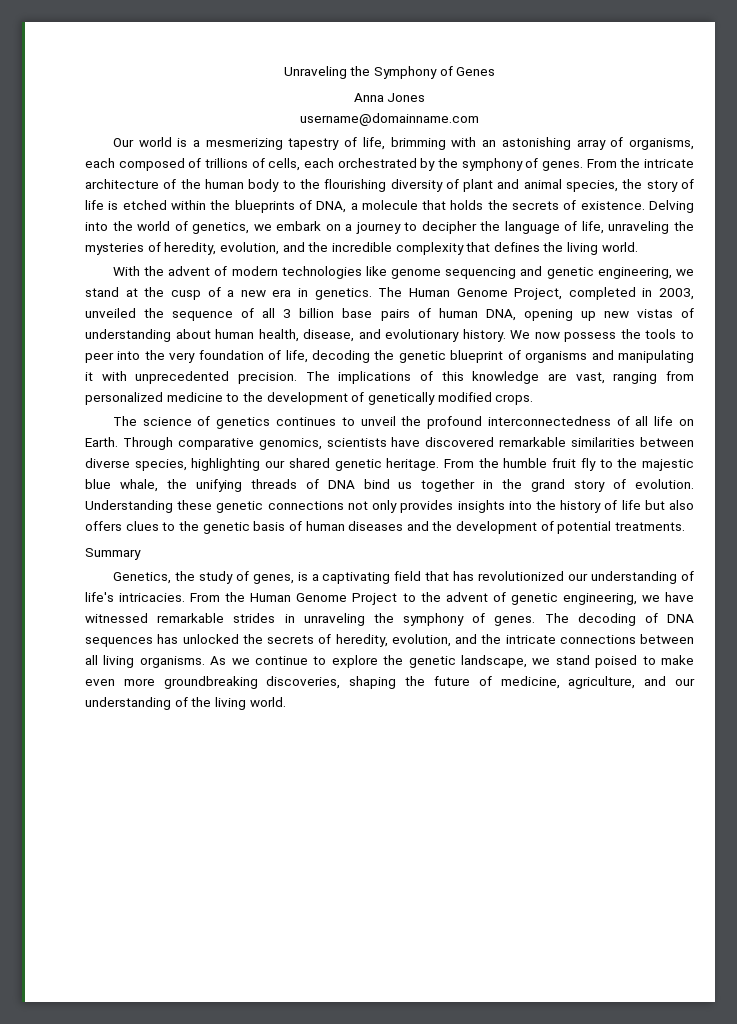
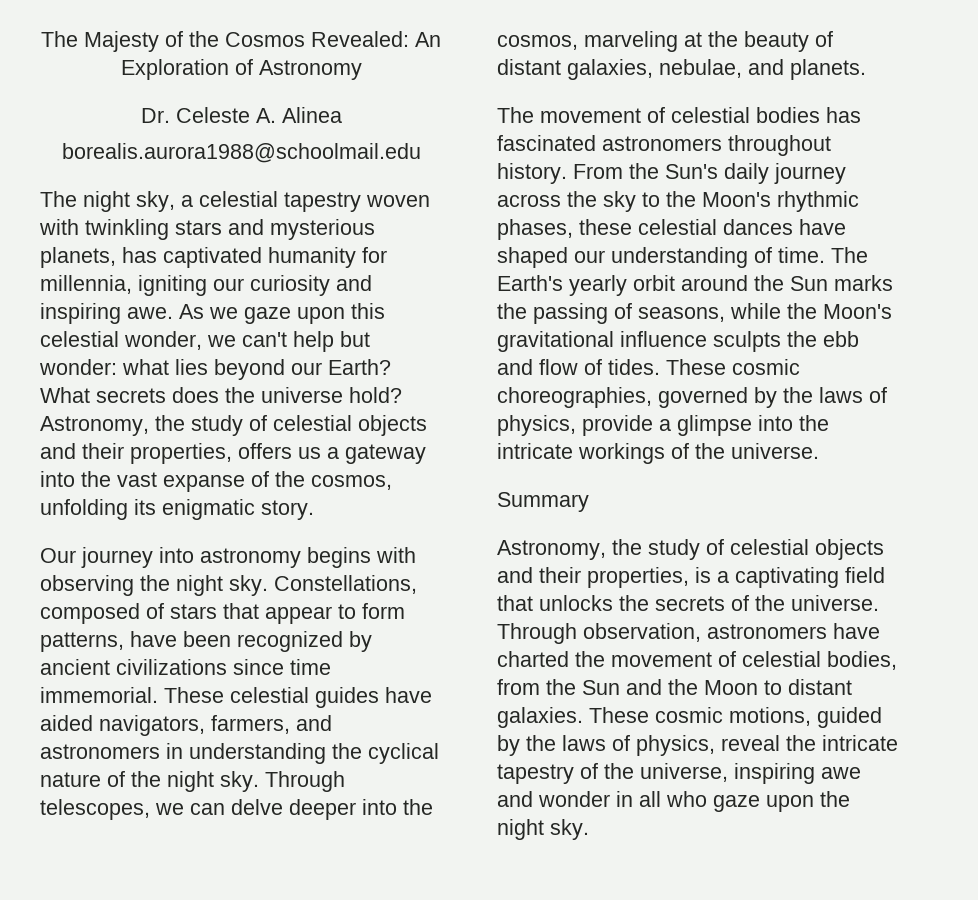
- Unraveling the Symphony of Genes
- Anna Jones
- username@domainname.com
- Our world is a mesmerizing tapestry of life, brimming with an astonishing array of organisms, each composed of trillions of cells, each orchestrated by the symphony of genes. From the intricate architecture of the human body to the flourishing diversity of plant and animal species, the story of life is etched within the blueprints of DNA, a molecule that holds the secrets of existence. Delving into the world of genetics, we embark on a journey to decipher the language of life, unraveling the mysteries of heredity, evolution, and the incredible complexity that defines the living world.
- With the advent of modern technologies like genome sequencing and genetic engineering, we stand at the cusp of a new era in genetics. The Human Genome Project, completed in 2003, unveiled the sequence of all 3 billion base pairs of human DNA, opening up new vistas of understanding about human health, disease, and evolutionary history. We now possess the tools to peer into the very foundation of life, decoding the genetic blueprint of organisms and manipulating it with unprecedented precision. The implications of this knowledge are vast, ranging from personalized medicine to the development of genetically modified crops.
- The science of genetics continues to unveil the profound interconnectedness of all life on Earth. Through comparative genomics, scientists have discovered remarkable similarities between diverse species, highlighting our shared genetic heritage. From the humble fruit fly to the majestic blue whale, the unifying threads of DNA bind us together in the grand story of evolution. Understanding these genetic connections not only provides insights into the history of life but also offers clues to the genetic basis of human diseases and the development of potential treatments.
+ The Majesty of the Cosmos Revealed: An Exploration of Astronomy
+ Dr. Celeste A. Alinea
+ borealis.aurora1988@schoolmail.edu
+ The night sky, a celestial tapestry woven with twinkling stars and mysterious planets, has captivated humanity for millennia, igniting our curiosity and inspiring awe. As we gaze upon this celestial wonder, we can't help but wonder: what lies beyond our Earth? What secrets does the universe hold? Astronomy, the study of celestial objects and their properties, offers us a gateway into the vast expanse of the cosmos, unfolding its enigmatic story.
+ Our journey into astronomy begins with observing the night sky. Constellations, composed of stars that appear to form patterns, have been recognized by ancient civilizations since time immemorial. These celestial guides have aided navigators, farmers, and astronomers in understanding the cyclical nature of the night sky. Through telescopes, we can delve deeper into the cosmos, marveling at the beauty of distant galaxies, nebulae, and planets.
+ The movement of celestial bodies has fascinated astronomers throughout history. From the Sun's daily journey across the sky to the Moon's rhythmic phases, these celestial dances have shaped our understanding of time. The Earth's yearly orbit around the Sun marks the passing of seasons, while the Moon's gravitational influence sculpts the ebb and flow of tides. These cosmic choreographies, governed by the laws of physics, provide a glimpse into the intricate workings of the universe.
- Genetics, the study of genes, is a captivating field that has revolutionized our understanding of life's intricacies. From the Human Genome Project to the advent of genetic engineering, we have witnessed remarkable strides in unraveling the symphony of genes. The decoding of DNA sequences has unlocked the secrets of heredity, evolution, and the intricate connections between all living organisms. As we continue to explore the genetic landscape, we stand poised to make even more groundbreaking discoveries, shaping the future of medicine, agriculture, and our understanding of the living world.
+ Astronomy, the study of celestial objects and their properties, is a captivating field that unlocks the secrets of the universe. Through observation, astronomers have charted the movement of celestial bodies, from the Sun and the Moon to distant galaxies. These cosmic motions, guided by the laws of physics, reveal the intricate tapestry of the universe, inspiring awe and wonder in all who gaze upon the night sky.

